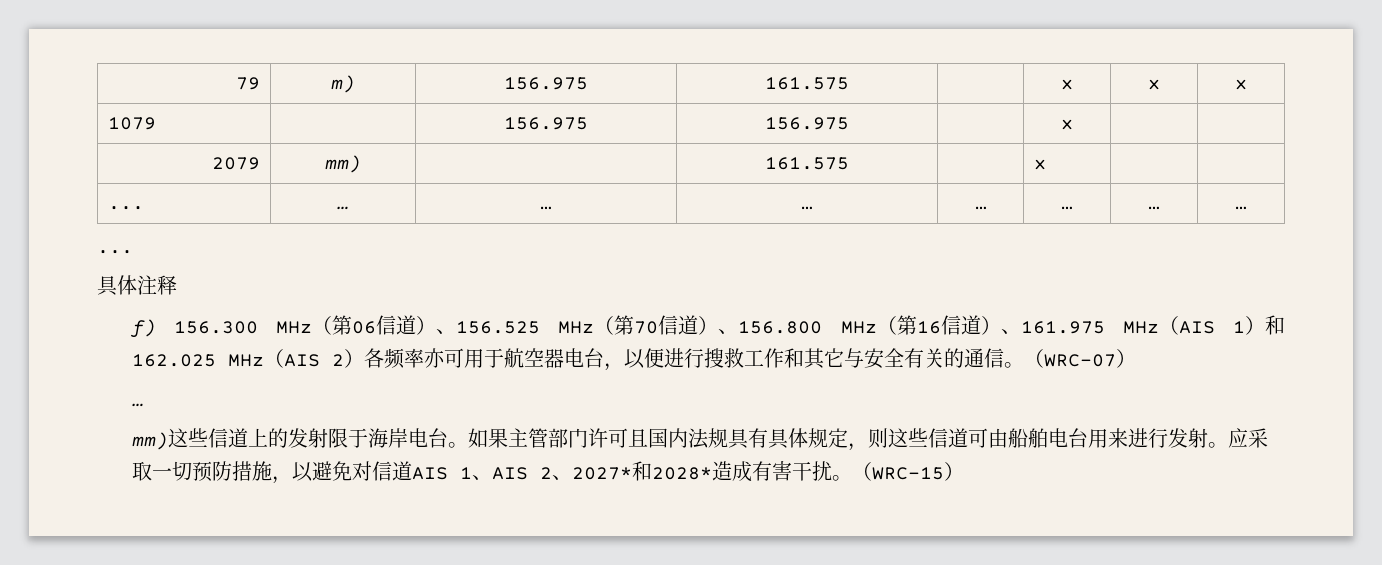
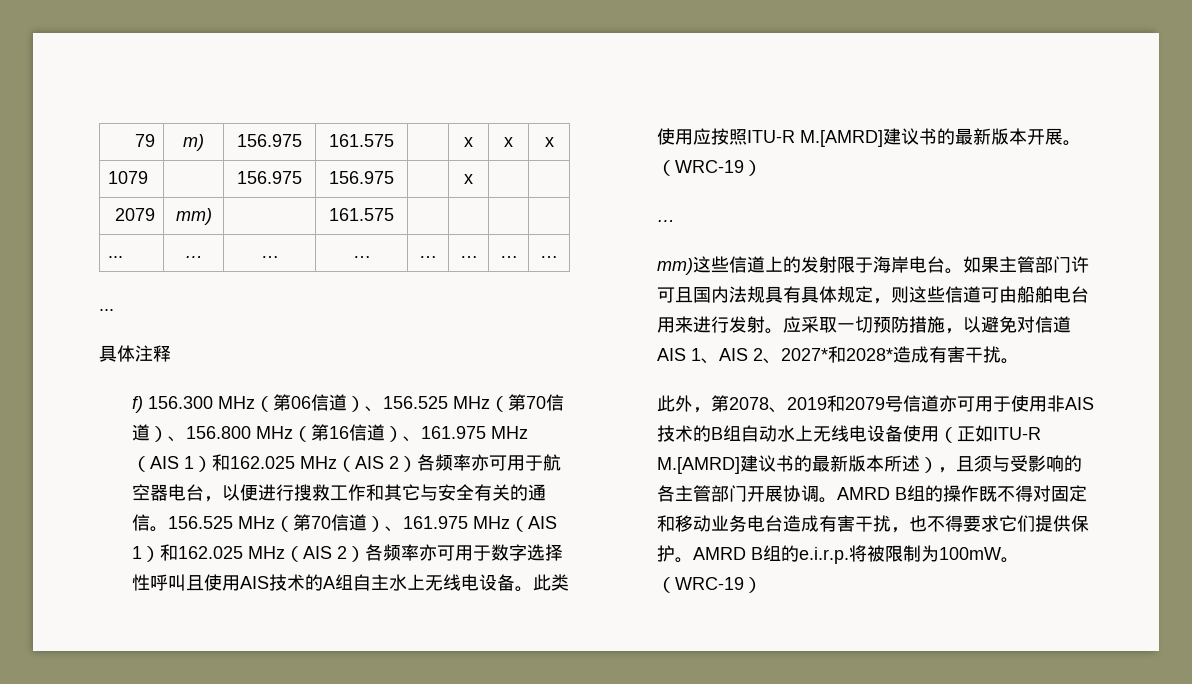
- 2079 | mm) | | 161.575 | | x | |
+ 2079 | mm) | | 161.575 | | | |
- （WRC-07）
+ 156.525 MHz（第70信道）、161.975 MHz（AIS 1）和162.025 MHz（AIS 2）各频率亦可用于数字选择性呼叫且使用AIS技术的A组自主水上无线电设备。此类使用应按照ITU-R M.[AMRD]建议书的最新版本开展。（WRC-19）
- 应采取一切预防措施，以避免对信道AIS 1、AIS 2、2027*和2028*造成有害干扰。（WRC-15）
+ 应采取一切预防措施，以避免对信道AIS 1、AIS 2、2027*和2028*造成有害干扰。
+ 此外，第2078、2019和2079号信道亦可用于使用非AIS技术的B组自动水上无线电设备使用（正如ITU-R M.[AMRD]建议书的最新版本所述），且须与受影响的各主管部门开展协调。AMRD B组的操作既不得对固定和移动业务电台造成有害干扰，也不得要求它们提供保护。AMRD B组的e.i.r.p.将被限制为100mW。（WRC-19）

